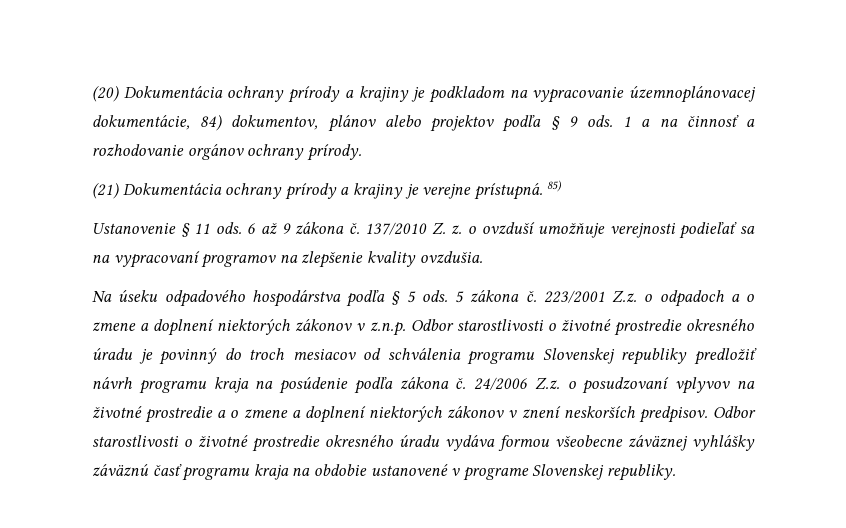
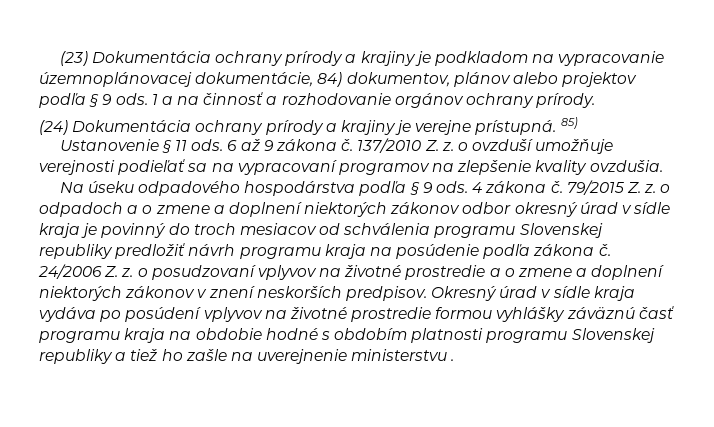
- (20) Dokumentácia ochrany prírody a krajiny je podkladom na vypracovanie územnoplánovacej dokumentácie, 84) dokumentov, plánov alebo projektov podľa § 9 ods.
+ (23) Dokumentácia ochrany prírody a krajiny je podkladom na vypracovanie územnoplánovacej dokumentácie, 84) dokumentov, plánov alebo projektov podľa § 9 ods.
- (21) Dokumentácia ochrany prírody a krajiny je verejne prístupná.
+ (24) Dokumentácia ochrany prírody a krajiny je verejne prístupná.
- Na úseku odpadového hospodárstva podľa § 5 ods. 5 zákona č. 223/2001 Z.z. o odpadoch a o zmene a doplnení niektorých zákonov v z.n.p. Odbor starostlivosti o životné prostredie okresného úradu je povinný do troch mesiacov od schválenia programu Slovenskej republiky predložiť návrh programu kraja na posúdenie podľa zákona č.
+ Na úseku odpadového hospodárstva podľa § 9 ods. 4 zákona č. 79/2015 Z. z. o odpadoch a o zmene a doplnení niektorých zákonov odbor okresný úrad v sídle kraja je povinný do troch mesiacov od schválenia programu Slovenskej republiky predložiť návrh programu kraja na posúdenie podľa zákona č.
- 24/2006 Z.z. o posudzovaní vplyvov na životné prostredie a o zmene a doplnení niektorých zákonov v znení neskorších predpisov.
+ 24/2006 Z. z. o posudzovaní vplyvov na životné prostredie a o zmene a doplnení niektorých zákonov v znení neskorších predpisov.
- Odbor starostlivosti o životné prostredie okresného úradu vydáva formou všeobecne záväznej vyhlášky záväznú časť programu kraja na obdobie ustanovené v programe Slovenskej republiky.
+ Okresný úrad v sídle kraja vydáva po posúdení vplyvov na životné prostredie formou vyhlášky záväznú časť programu kraja na obdobie hodné s obdobím platnosti programu Slovenskej republiky a tiež ho zašle na uverejnenie ministerstvu .

